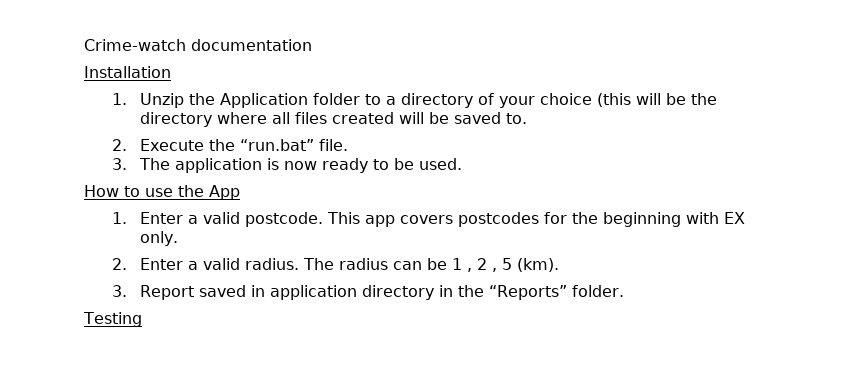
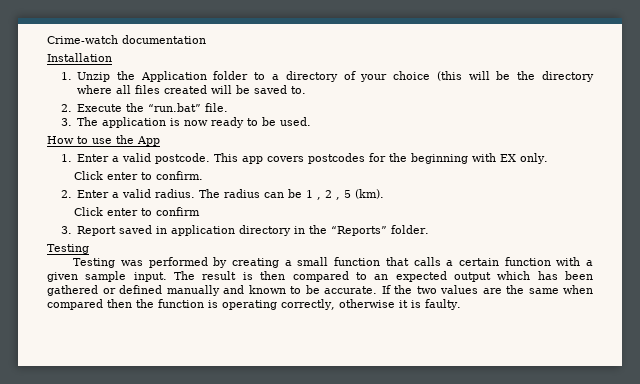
+ Click enter to confirm.
+ Click enter to confirm
+ Testing was performed by creating a small function that calls a certain function with a given sample input. The result is then compared to an expected output which has been gathered or defined manually and known to be accurate. If the two values are the same when compared then the function is operating correctly, otherwise it is faulty.

